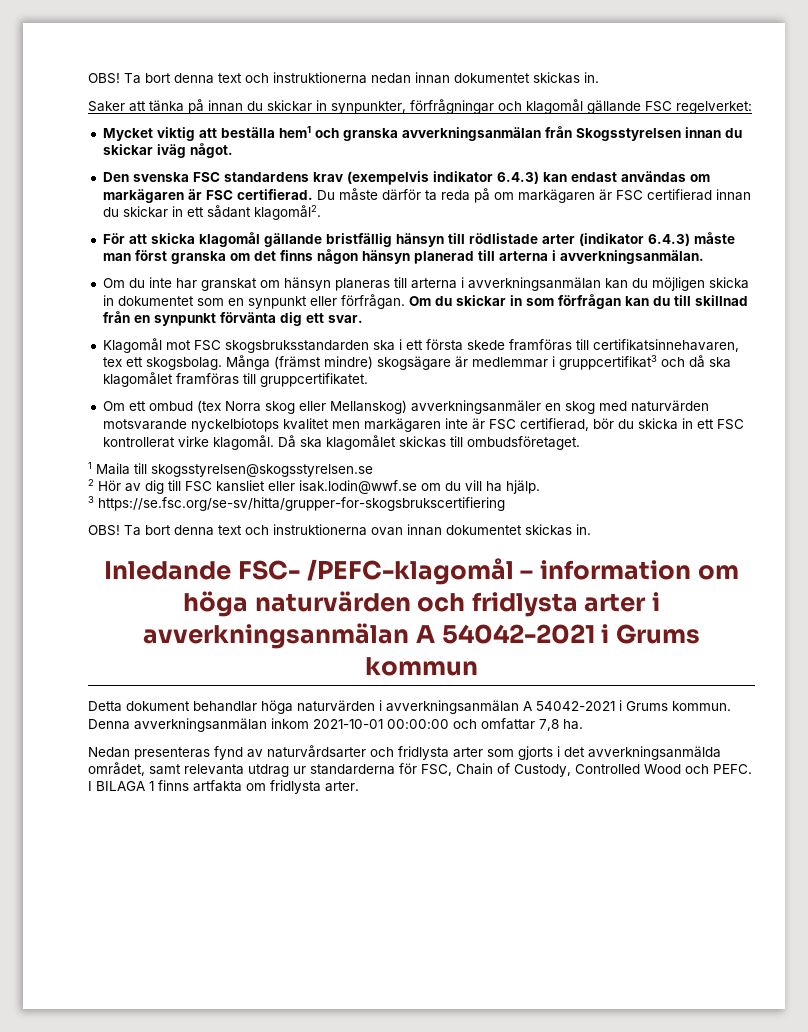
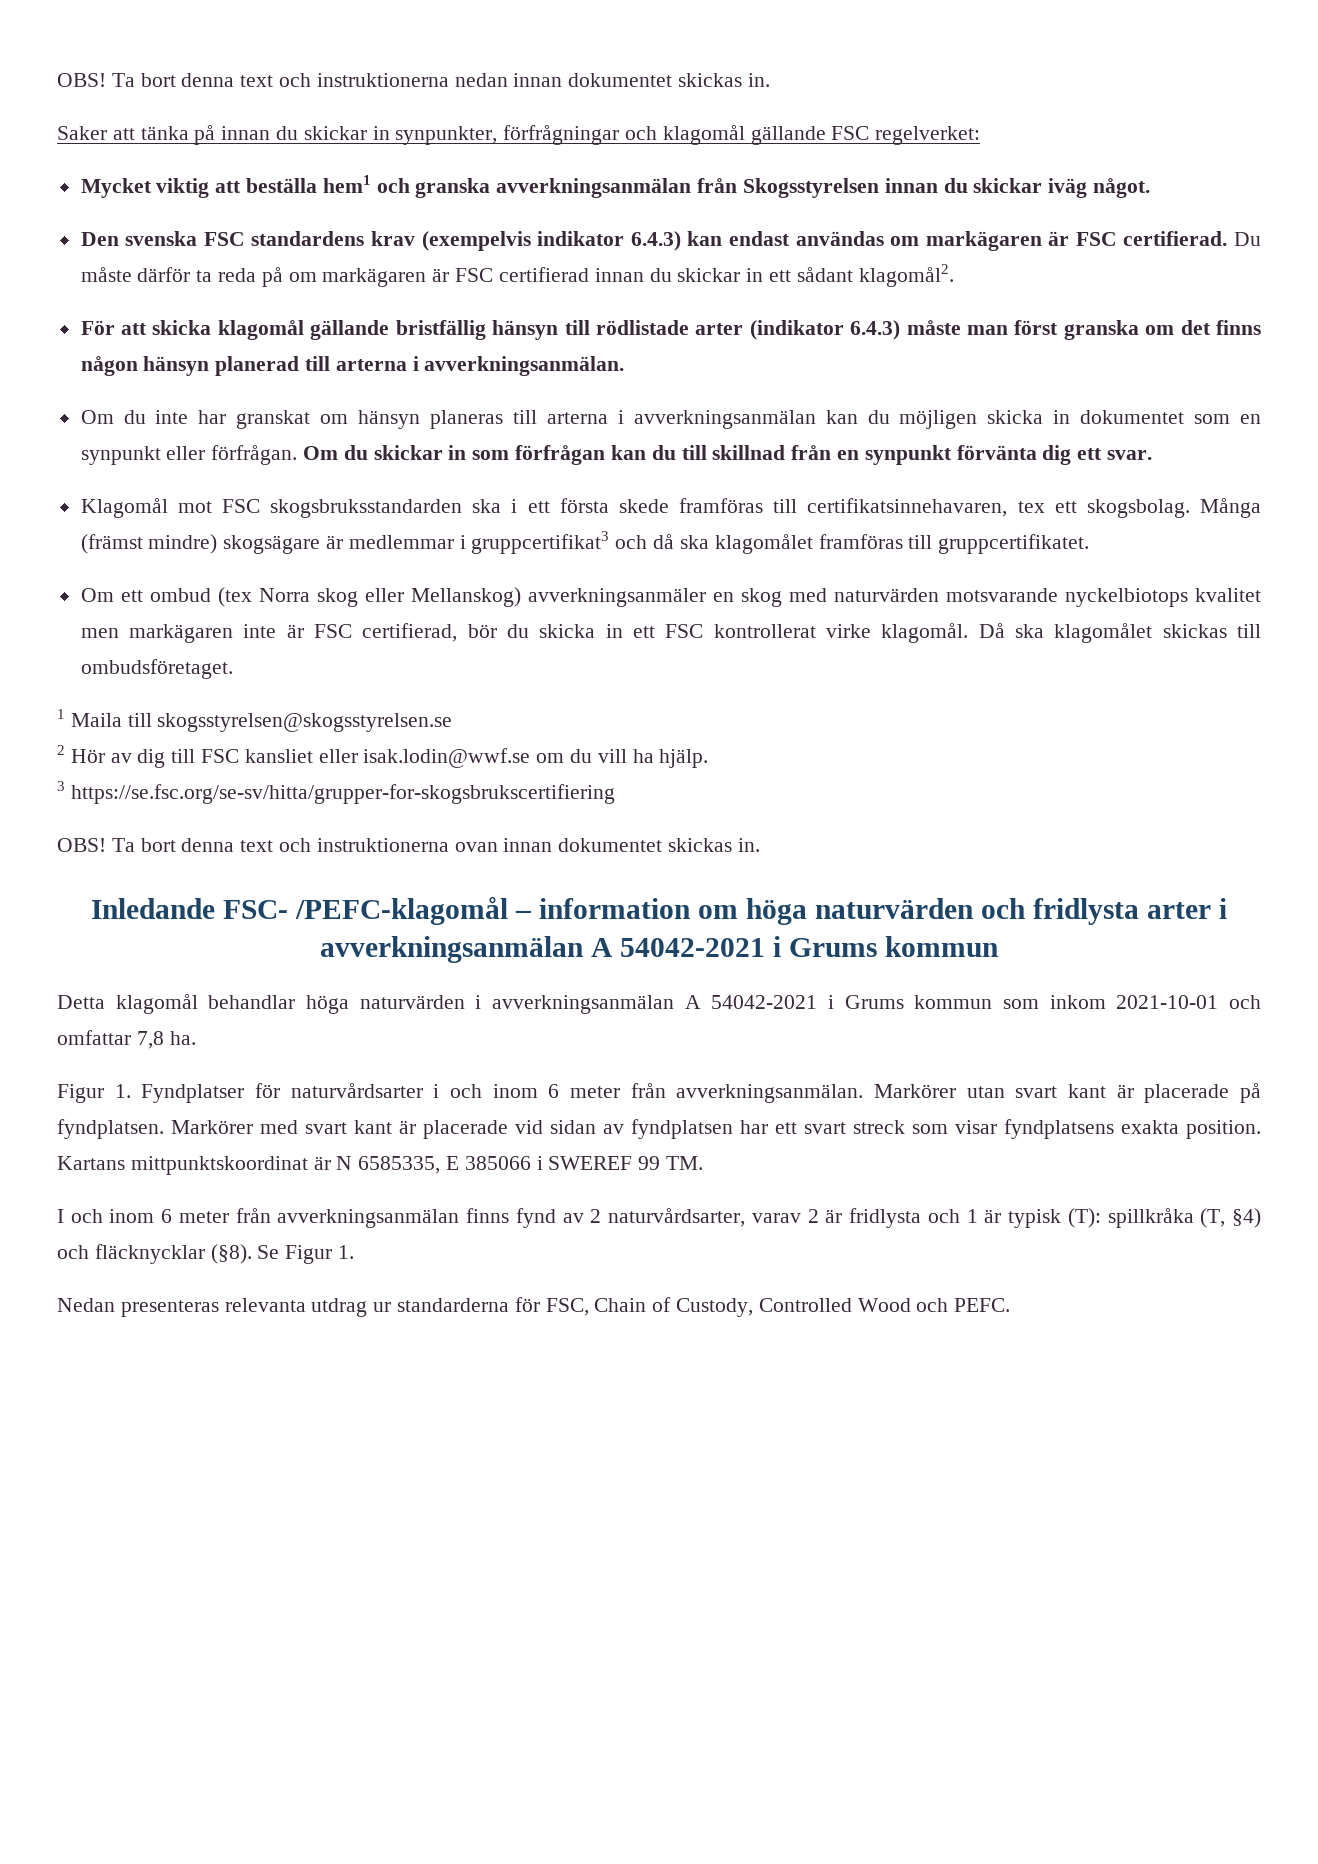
- Detta dokument behandlar höga naturvärden i avverkningsanmälan A 54042-2021 i Grums kommun. Denna avverkningsanmälan inkom 2021-10-01 00:00:00 och omfattar 7,8 ha.
+ Detta klagomål behandlar höga naturvärden i avverkningsanmälan A 54042-2021 i Grums kommun som inkom 2021-10-01 och omfattar 7,8 ha.
- Nedan presenteras fynd av naturvårdsarter och fridlysta arter som gjorts i det avverkningsanmälda området, samt relevanta utdrag ur standarderna för FSC, Chain of Custody, Controlled Wood och PEFC. I BILAGA 1 finns artfakta om fridlysta arter.
+ Figur 1. Fyndplatser för naturvårdsarter i och inom 6 meter från avverkningsanmälan. Markörer utan svart kant är placerade på fyndplatsen. Markörer med svart kant är placerade vid sidan av fyndplatsen har ett svart streck som visar fyndplatsens exakta position. Kartans mittpunktskoordinat är N 6585335, E 385066 i SWEREF 99 TM.
+ I och inom 6 meter från avverkningsanmälan finns fynd av 2 naturvårdsarter, varav 2 är fridlysta och 1 är typisk (T): spillkråka (T, §4) och fläcknycklar (§8). Se Figur 1.
+ Nedan presenteras relevanta utdrag ur standarderna för FSC, Chain of Custody, Controlled Wood och PEFC.

